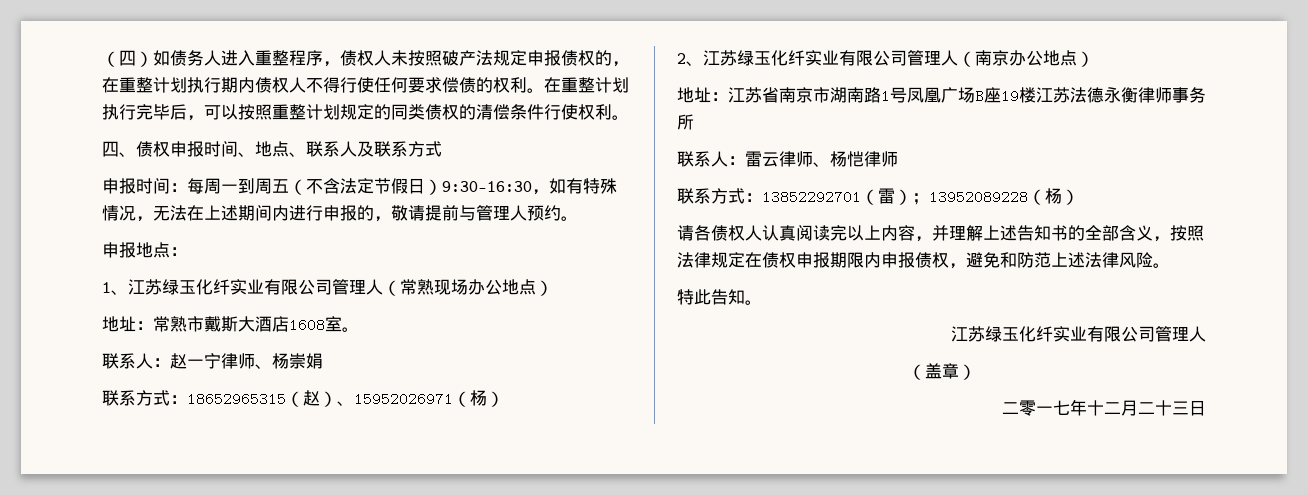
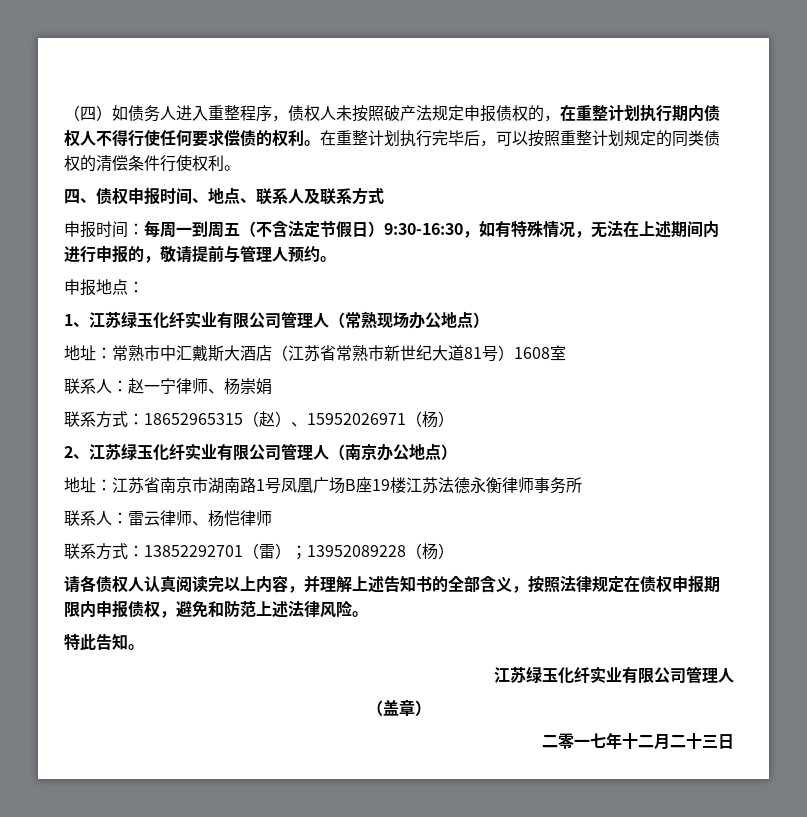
- 地址：常熟市戴斯大酒店1608室。
+ 地址：常熟市中汇戴斯大酒店（江苏省常熟市新世纪大道81号）1608室

